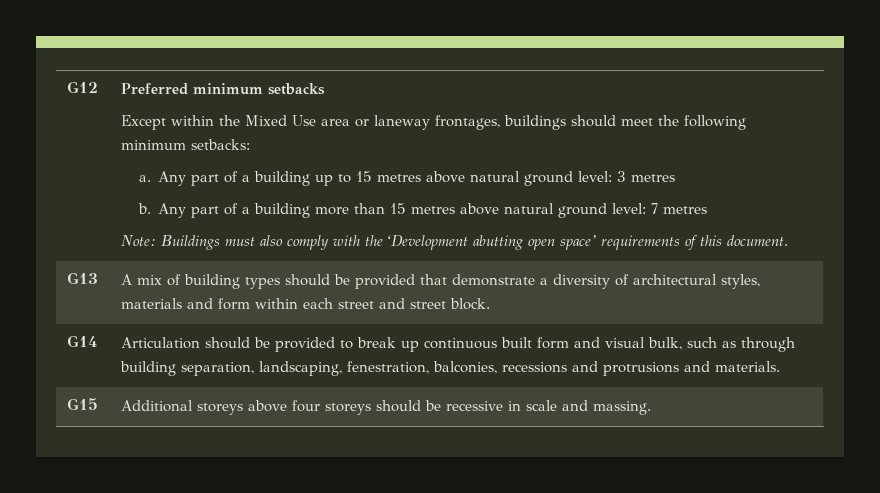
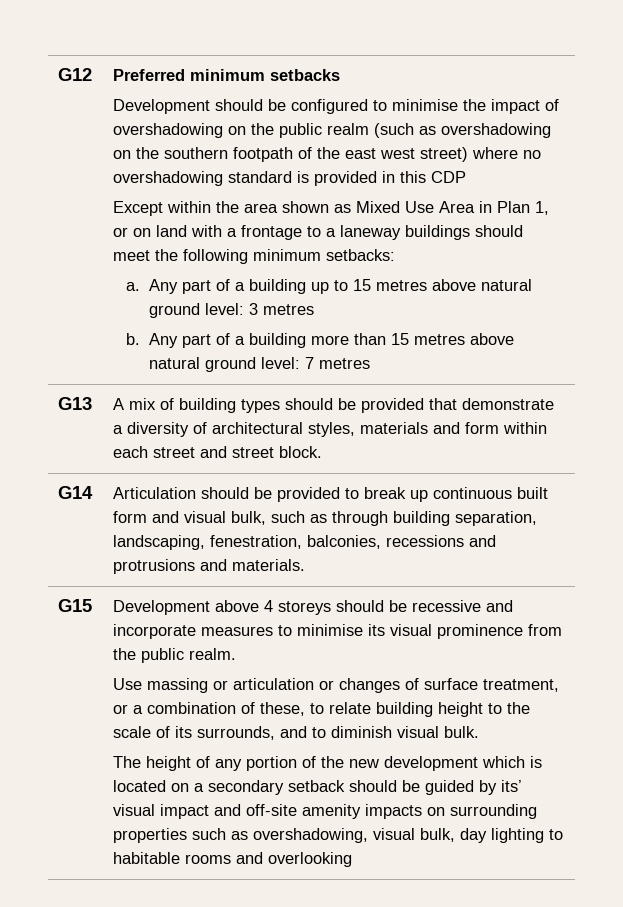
- Except within the Mixed Use area or laneway frontages, buildings should meet the following minimum setbacks:
+ Development should be configured to minimise the impact of overshadowing on the public realm (such as overshadowing on the southern footpath of the east west street) where no overshadowing standard is provided in this CDP
+ Except within the area shown as Mixed Use Area in Plan 1, or on land with a frontage to a laneway buildings should meet the following minimum setbacks:
- Note: Buildings must also comply with the ‘Development abutting open space’ requirements of this document.
- Additional storeys above four storeys should be recessive in scale and massing.
+ Development above 4 storeys should be recessive and incorporate measures to minimise its visual prominence from the public realm.
+ Use massing or articulation or changes of surface treatment, or a combination of these, to relate building height to the scale of its surrounds, and to diminish visual bulk.
+ The height of any portion of the new development which is located on a secondary setback should be guided by its’ visual impact and off-site amenity impacts on surrounding properties such as overshadowing, visual bulk, day lighting to habitable rooms and overlooking

